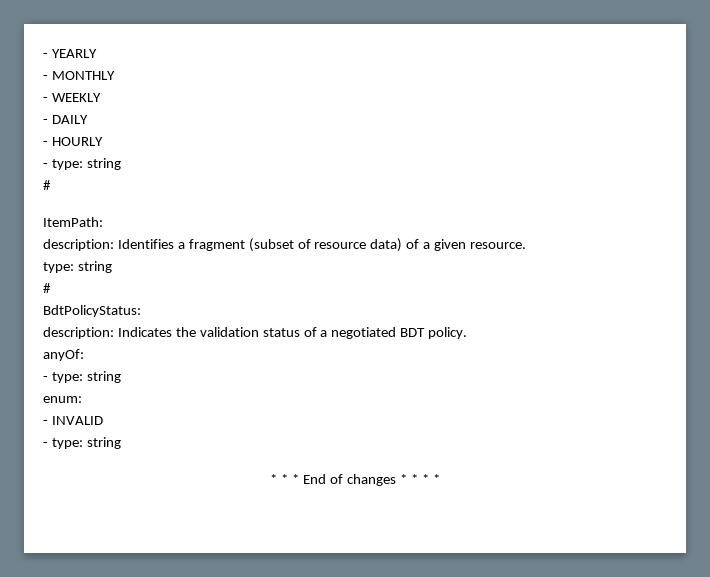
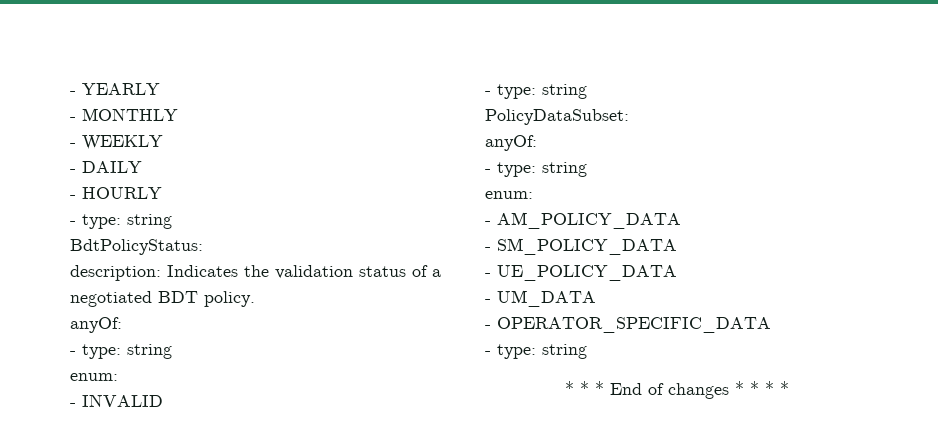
  - HOURLY
  - type: string
- #
- ItemPath:
- description: Identifies a fragment (subset of resource data) of a given resource.
- type: string
- #
+ PolicyDataSubset:
+ anyOf:
+ - type: string
+ enum:
+ - AM_POLICY_DATA
+ - SM_POLICY_DATA
+ - UE_POLICY_DATA
+ - UM_DATA
+ - OPERATOR_SPECIFIC_DATA
+ - type: string

